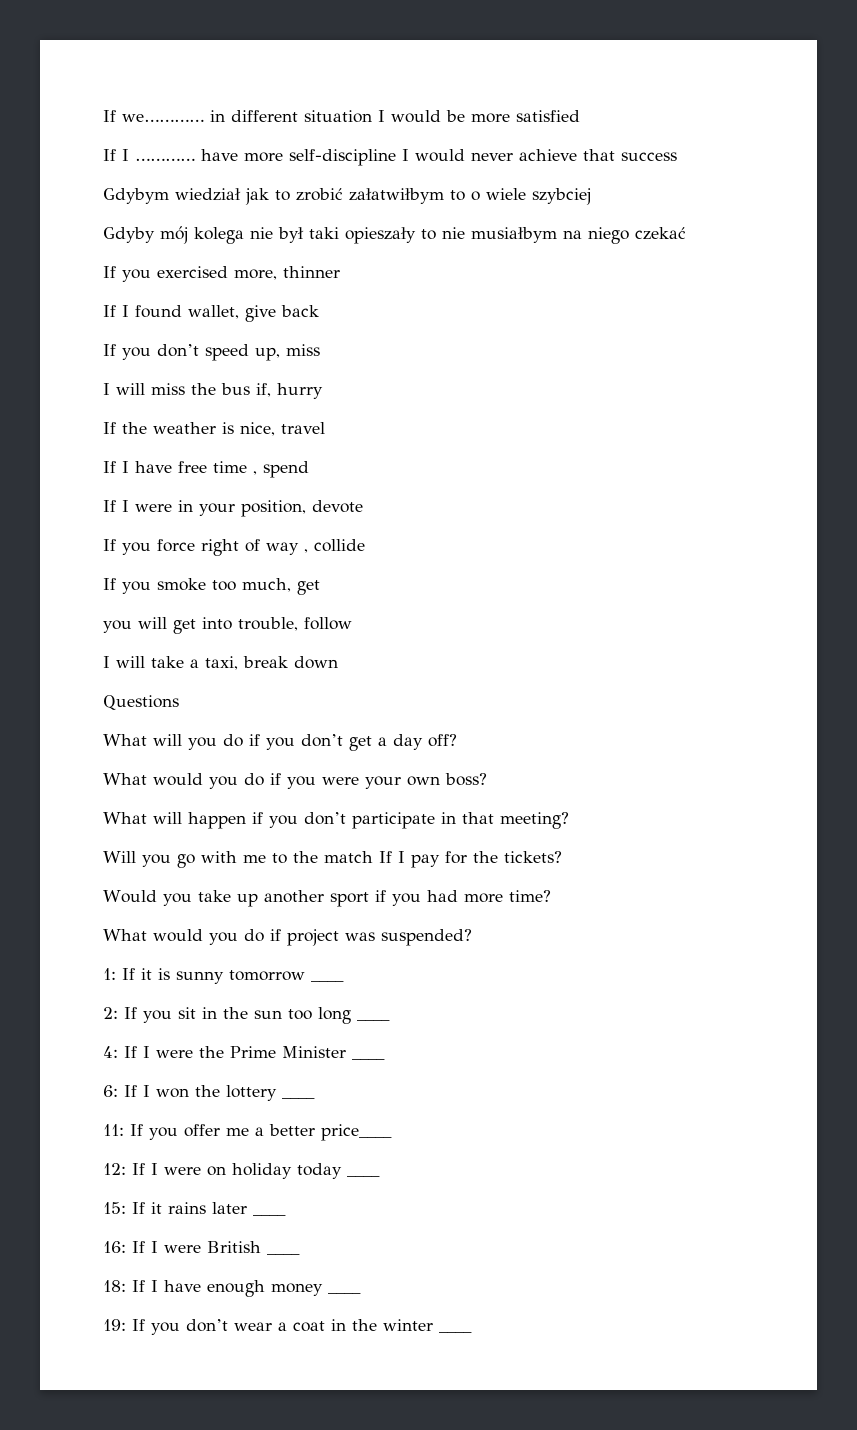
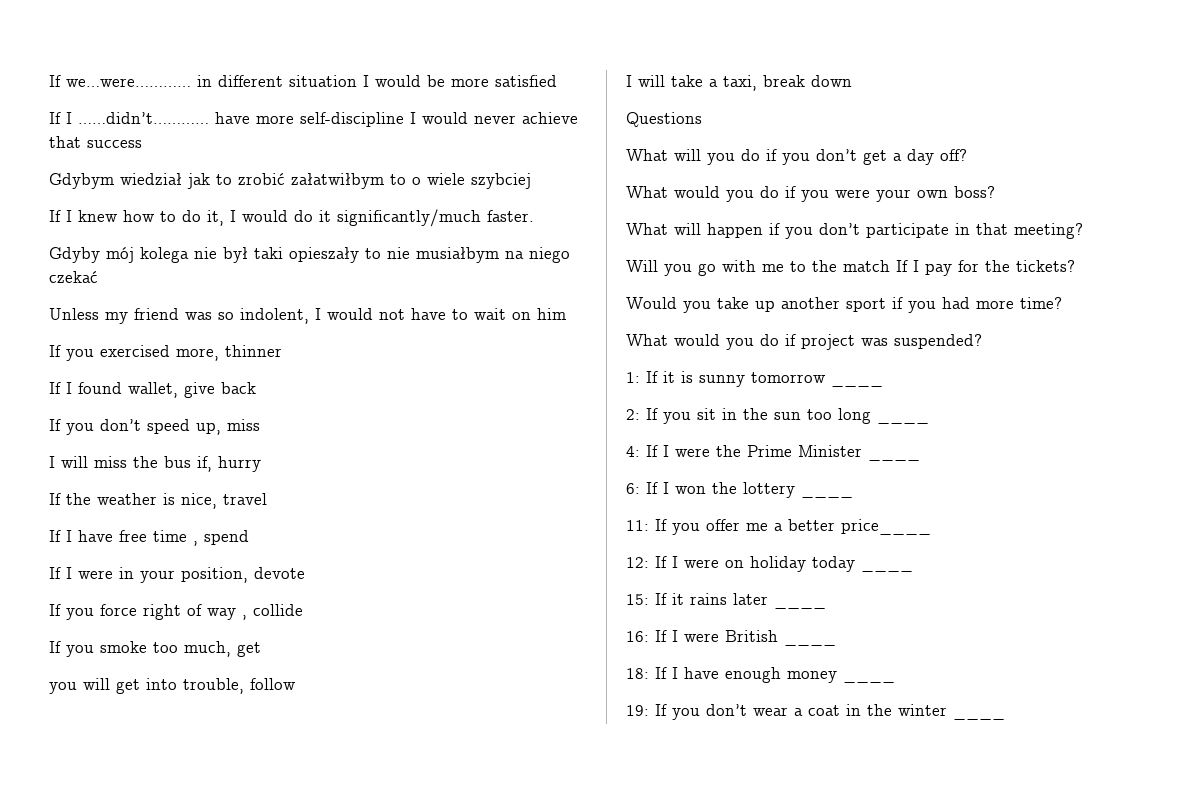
- If we………… in different situation I would be more satisfied
+ If we…were………… in different situation I would be more satisfied
- If I ………… have more self-discipline I would never achieve that success
+ If I ……didn’t………… have more self-discipline I would never achieve that success
+ If I knew how to do it, I would do it significantly/much faster.
+ Unless my friend was so indolent, I would not have to wait on him

